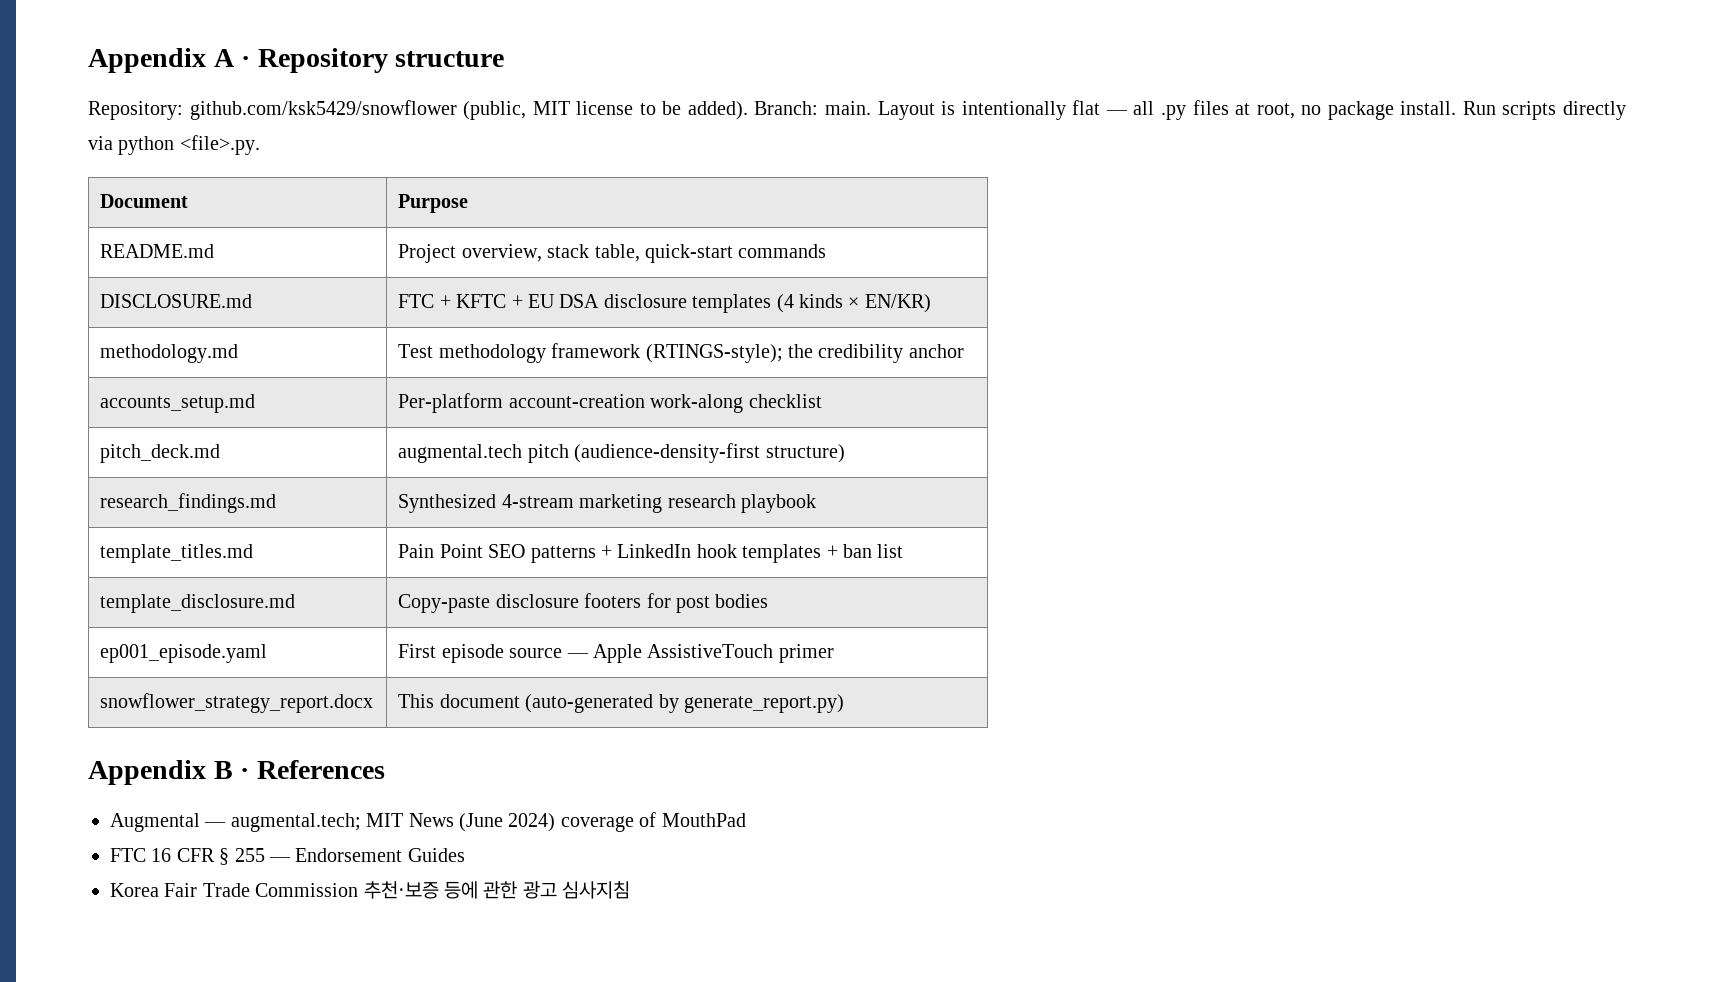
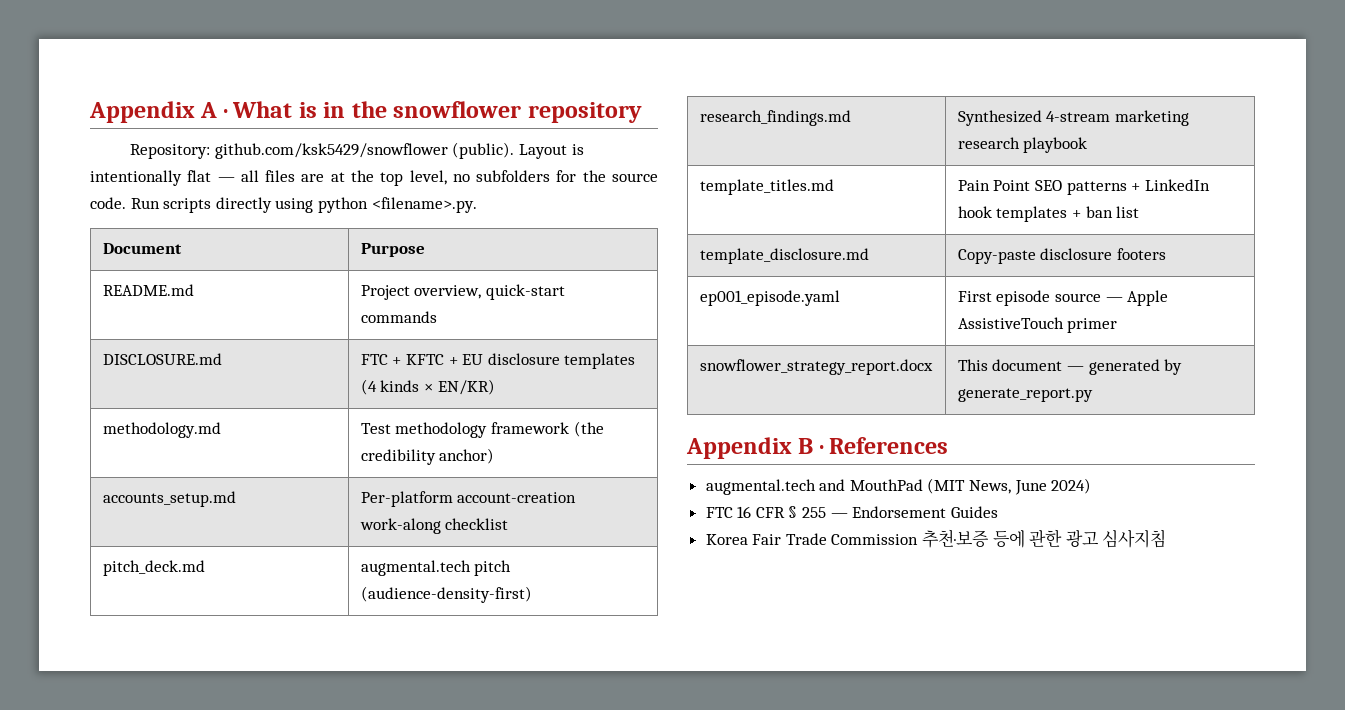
- Appendix A · Repository structure
- Repository: github.com/ksk5429/snowflower (public, MIT license to be added). Branch: main.
+ Appendix A · What is in the snowflower repository
+ Repository: github.com/ksk5429/snowflower (public).
- Layout is intentionally flat — all .py files at root, no package install. Run scripts directly via python <file>.py.
+ Layout is intentionally flat — all files are at the top level, no subfolders for the source code. Run scripts directly using python <filename>.py.
- README.md | Project overview, stack table, quick-start commands
+ README.md | Project overview, quick-start commands
- DISCLOSURE.md | FTC + KFTC + EU DSA disclosure templates (4 kinds × EN/KR)
+ DISCLOSURE.md | FTC + KFTC + EU disclosure templates (4 kinds × EN/KR)
- methodology.md | Test methodology framework (RTINGS-style); the credibility anchor
+ methodology.md | Test methodology framework (the credibility anchor)
- pitch_deck.md | augmental.tech pitch (audience-density-first structure)
+ pitch_deck.md | augmental.tech pitch (audience-density-first)
- template_disclosure.md | Copy-paste disclosure footers for post bodies
+ template_disclosure.md | Copy-paste disclosure footers
- snowflower_strategy_report.docx | This document (auto-generated by generate_report.py)
+ snowflower_strategy_report.docx | This document — generated by generate_report.py
- Augmental — augmental.tech; MIT News (June 2024) coverage of MouthPad
+ augmental.tech and MouthPad (MIT News, June 2024)

